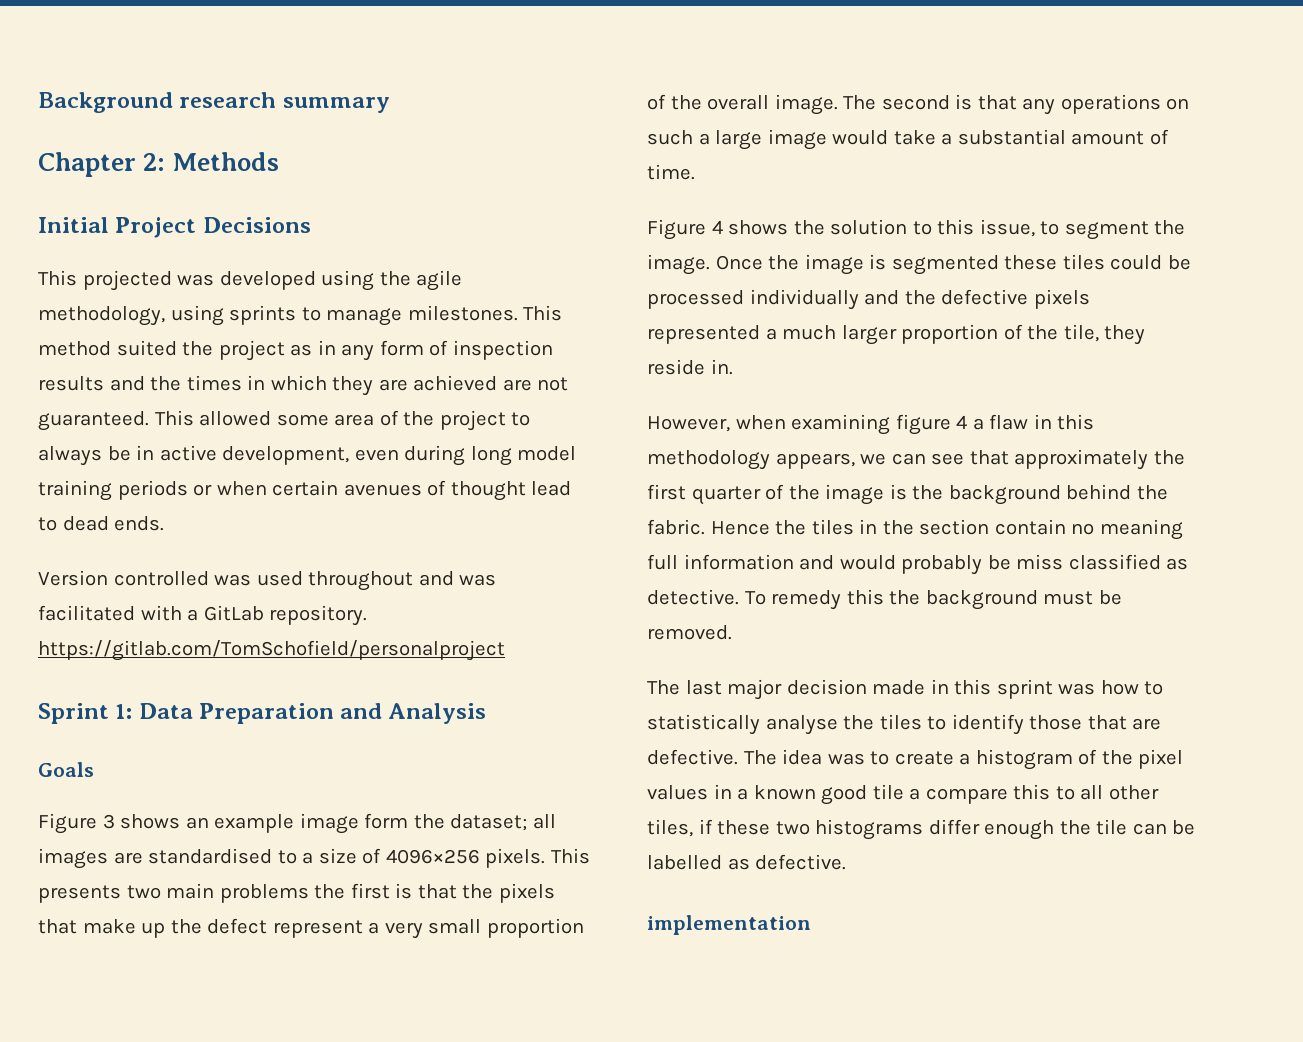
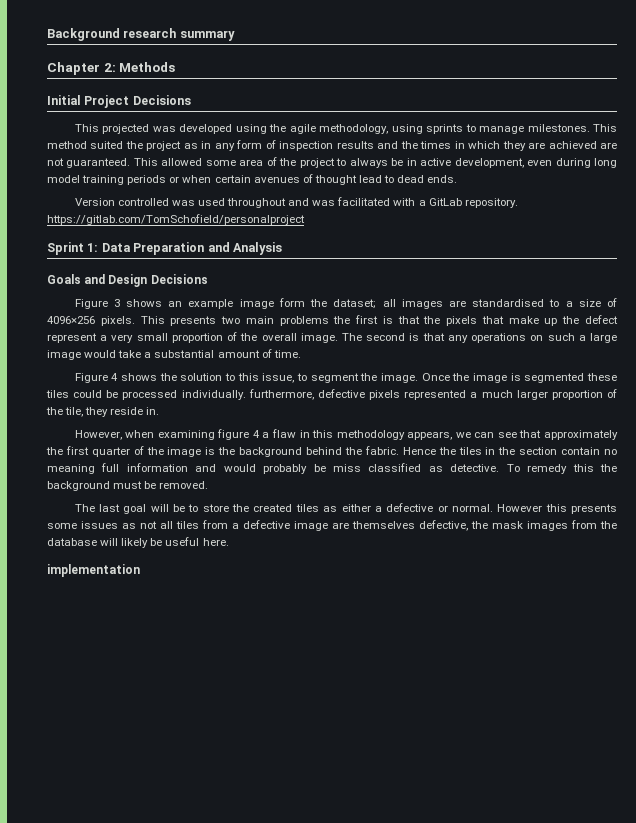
- Goals
+ Goals and Design Decisions
- Once the image is segmented these tiles could be processed individually and the defective pixels represented a much larger proportion of the tile, they reside in.
+ Once the image is segmented these tiles could be processed individually. furthermore, defective pixels represented a much larger proportion of the tile, they reside in.
- The last major decision made in this sprint was how to statistically analyse the tiles to identify those that are defective. The idea was to create a histogram of the pixel values in a known good tile a compare this to all other tiles, if these two histograms differ enough the tile can be labelled as defective.
+ The last goal will be to store the created tiles as either a defective or normal. However this presents some issues as not all tiles from a defective image are themselves defective, the mask images from the database will likely be useful here.

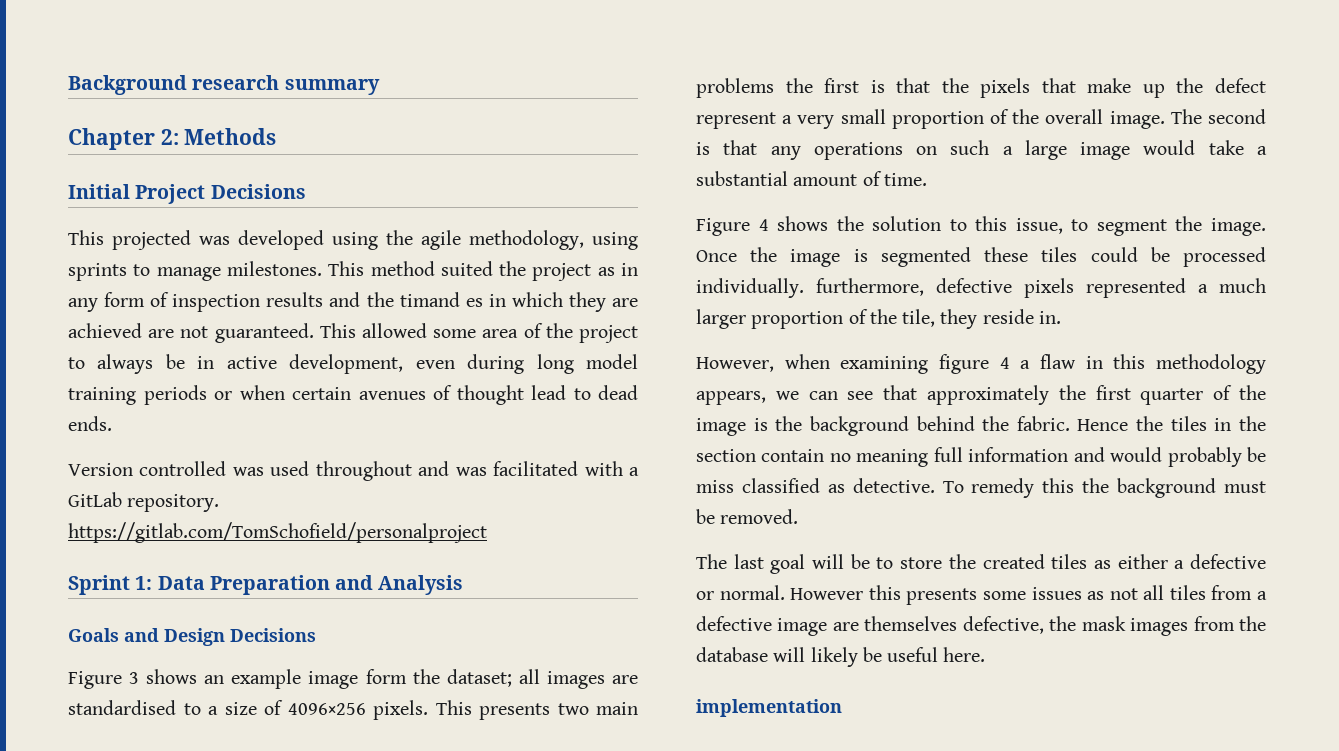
- This method suited the project as in any form of inspection results and the times in which they are achieved are not guaranteed.
+ This method suited the project as in any form of inspection results and the timand es in which they are achieved are not guaranteed.

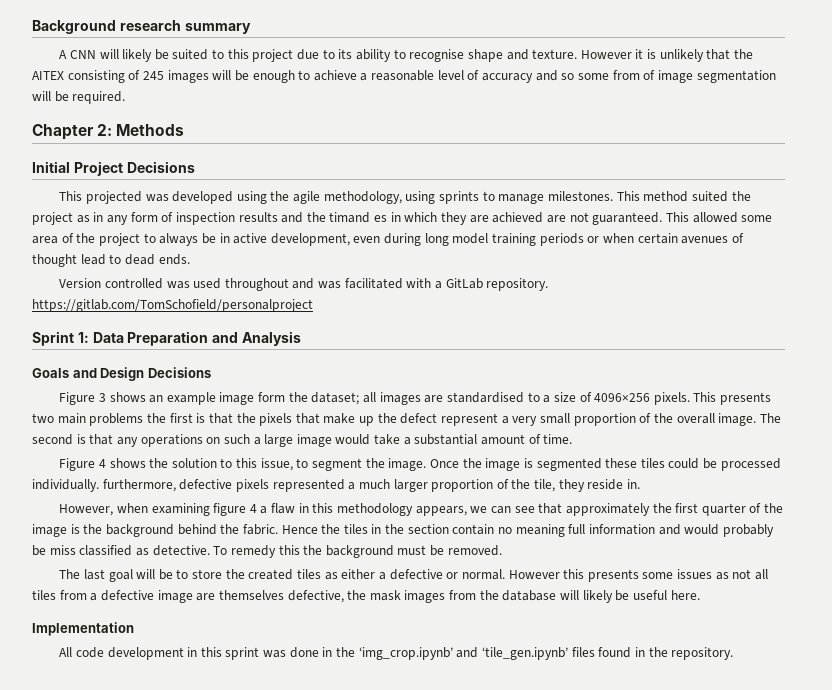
+ A CNN will likely be suited to this project due to its ability to recognise shape and texture. However it is unlikely that the AITEX consisting of 245 images will be enough to achieve a reasonable level of accuracy and so some from of image segmentation will be required.
- implementation
+ Implementation
+ All code development in this sprint was done in the ‘img_crop.ipynb’ and ‘tile_gen.ipynb’ files found in the repository.

